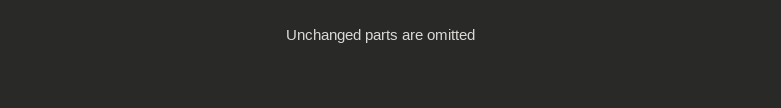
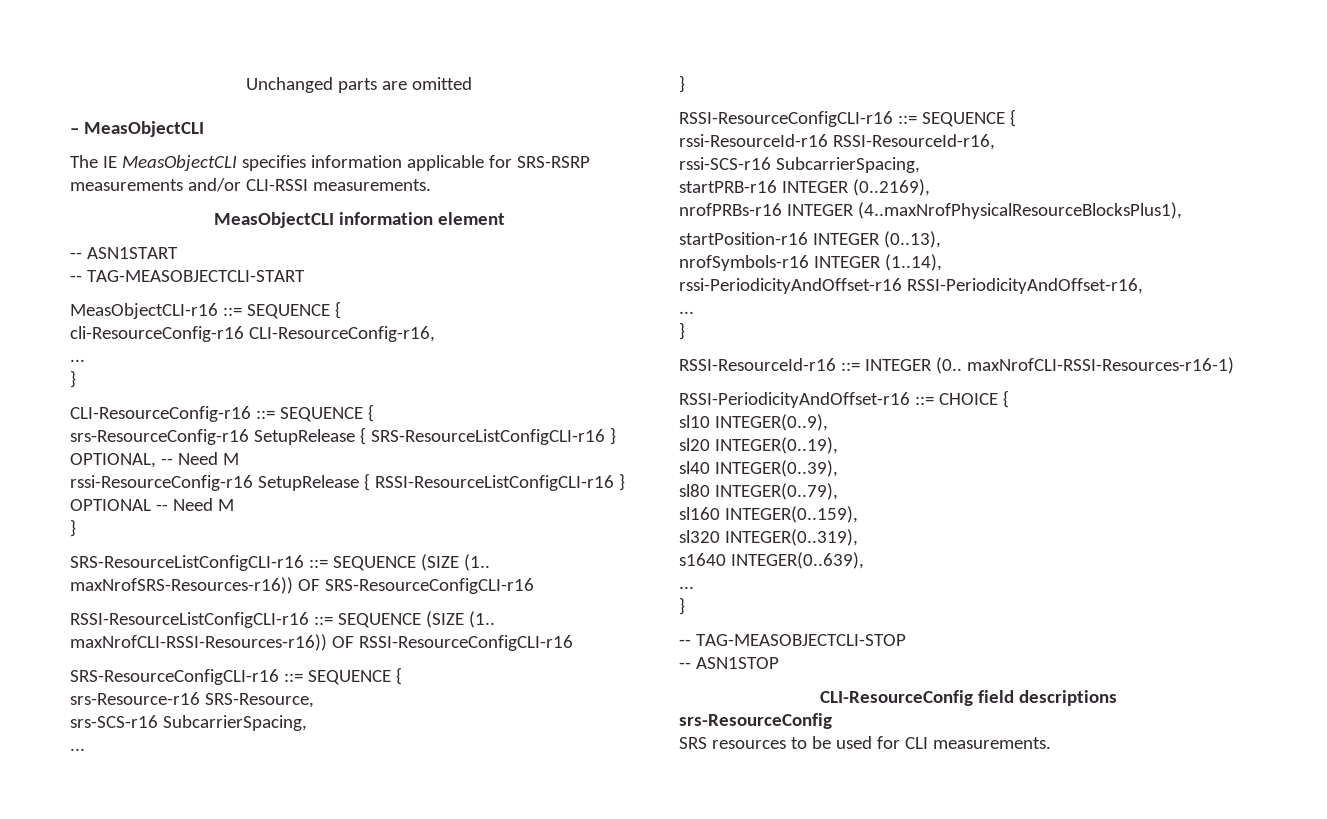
+ – MeasObjectCLI
+ The IE MeasObjectCLI specifies information applicable for SRS-RSRP measurements and/or CLI-RSSI measurements.
+ MeasObjectCLI information element
+ -- ASN1START
+ -- TAG-MEASOBJECTCLI-START
+ MeasObjectCLI-r16 ::= SEQUENCE {
+ cli-ResourceConfig-r16 CLI-ResourceConfig-r16,
+ ...
+ }
+ CLI-ResourceConfig-r16 ::= SEQUENCE {
+ srs-ResourceConfig-r16 SetupRelease { SRS-ResourceListConfigCLI-r16 } OPTIONAL, -- Need M
+ rssi-ResourceConfig-r16 SetupRelease { RSSI-ResourceListConfigCLI-r16 } OPTIONAL -- Need M
+ }
+ SRS-ResourceListConfigCLI-r16 ::= SEQUENCE (SIZE (1.. maxNrofSRS-Resources-r16)) OF SRS-ResourceConfigCLI-r16
+ RSSI-ResourceListConfigCLI-r16 ::= SEQUENCE (SIZE (1.. maxNrofCLI-RSSI-Resources-r16)) OF RSSI-ResourceConfigCLI-r16
+ SRS-ResourceConfigCLI-r16 ::= SEQUENCE {
+ srs-Resource-r16 SRS-Resource,
+ srs-SCS-r16 SubcarrierSpacing,
+ ...
+ }
+ RSSI-ResourceConfigCLI-r16 ::= SEQUENCE {
+ rssi-ResourceId-r16 RSSI-ResourceId-r16,
+ rssi-SCS-r16 SubcarrierSpacing,
+ startPRB-r16 INTEGER (0..2169),
+ nrofPRBs-r16 INTEGER (4..maxNrofPhysicalResourceBlocksPlus1),
+ startPosition-r16 INTEGER (0..13),
+ nrofSymbols-r16 INTEGER (1..14),
+ rssi-PeriodicityAndOffset-r16 RSSI-PeriodicityAndOffset-r16,
+ ...
+ }
+ RSSI-ResourceId-r16 ::= INTEGER (0.. maxNrofCLI-RSSI-Resources-r16-1)
+ RSSI-PeriodicityAndOffset-r16 ::= CHOICE {
+ sl10 INTEGER(0..9),
+ sl20 INTEGER(0..19),
+ sl40 INTEGER(0..39),
+ sl80 INTEGER(0..79),
+ sl160 INTEGER(0..159),
+ sl320 INTEGER(0..319),
+ s1640 INTEGER(0..639),
+ ...
+ }
+ -- TAG-MEASOBJECTCLI-STOP
+ -- ASN1STOP
+ CLI-ResourceConfig field descriptions
+ srs-ResourceConfig
+ SRS resources to be used for CLI measurements.

